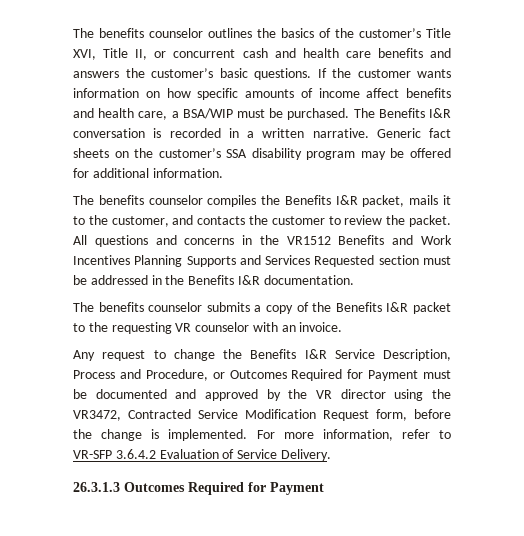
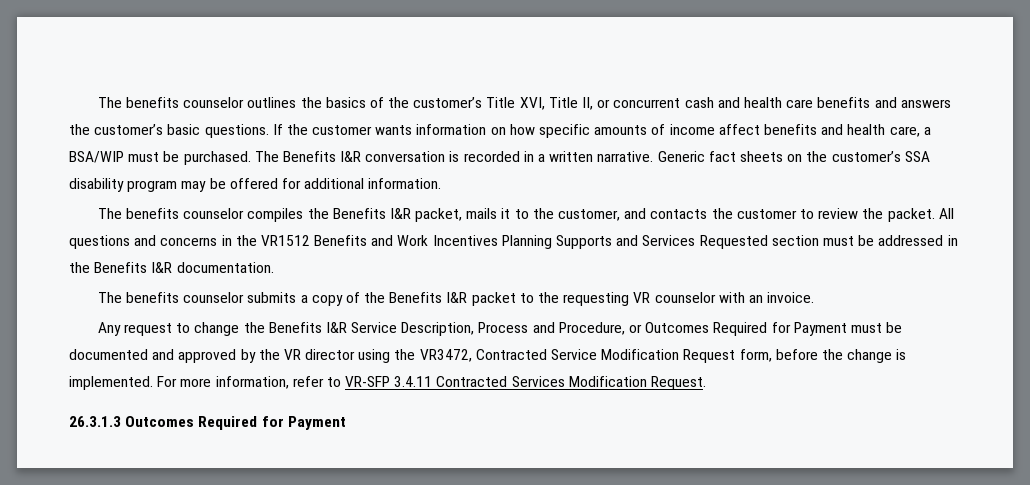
- For more information, refer to VR-SFP 3.6.4.2 Evaluation of Service Delivery.
+ For more information, refer to VR-SFP 3.4.11 Contracted Services Modification Request.

